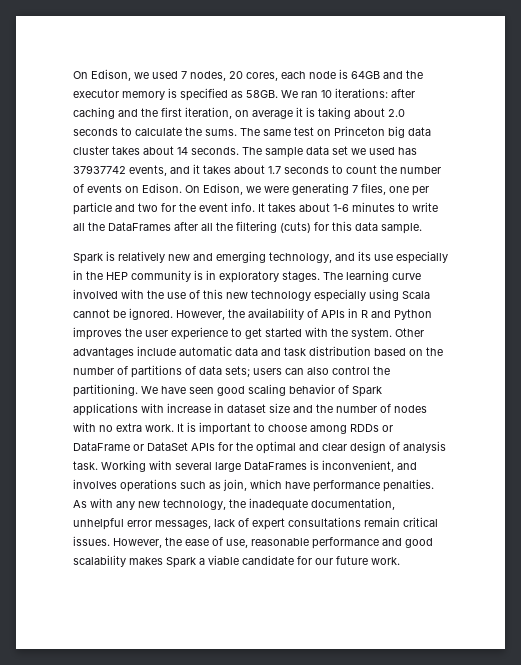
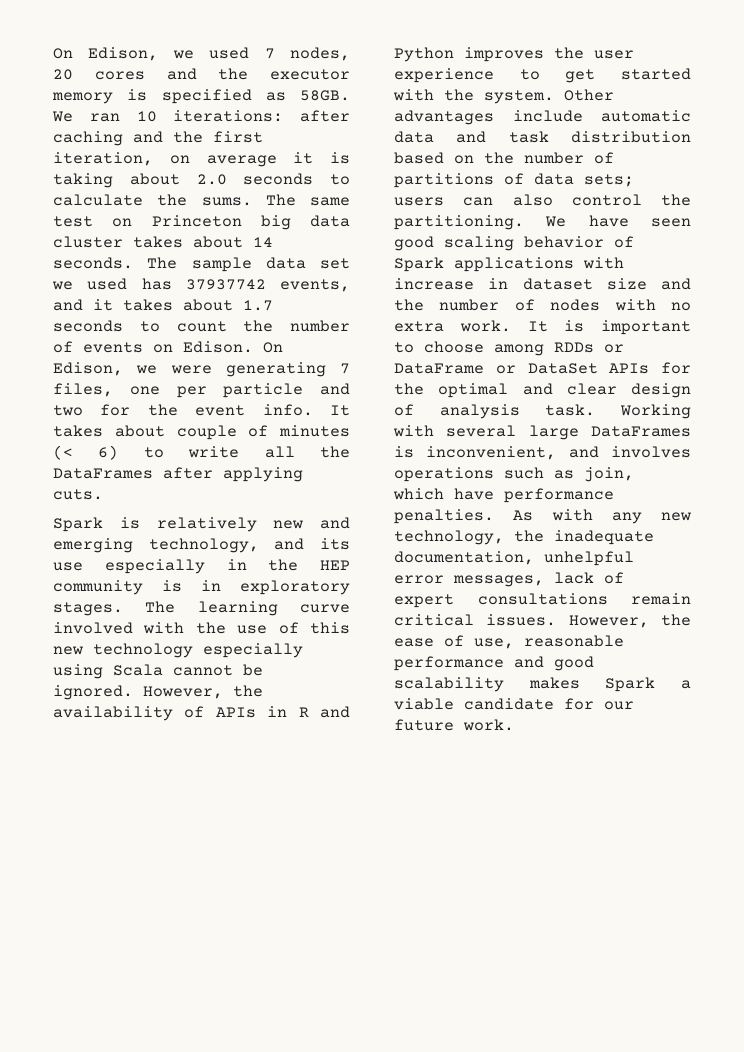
- On Edison, we used 7 nodes, 20 cores, each node is 64GB and the executor memory is specified as 58GB.
+ On Edison, we used 7 nodes, 20 cores and the executor memory is specified as 58GB.
- It takes about 1-6 minutes to write all the DataFrames after all the filtering (cuts) for this data sample.
+ It takes about couple of minutes (< 6) to write all the DataFrames after applying cuts.

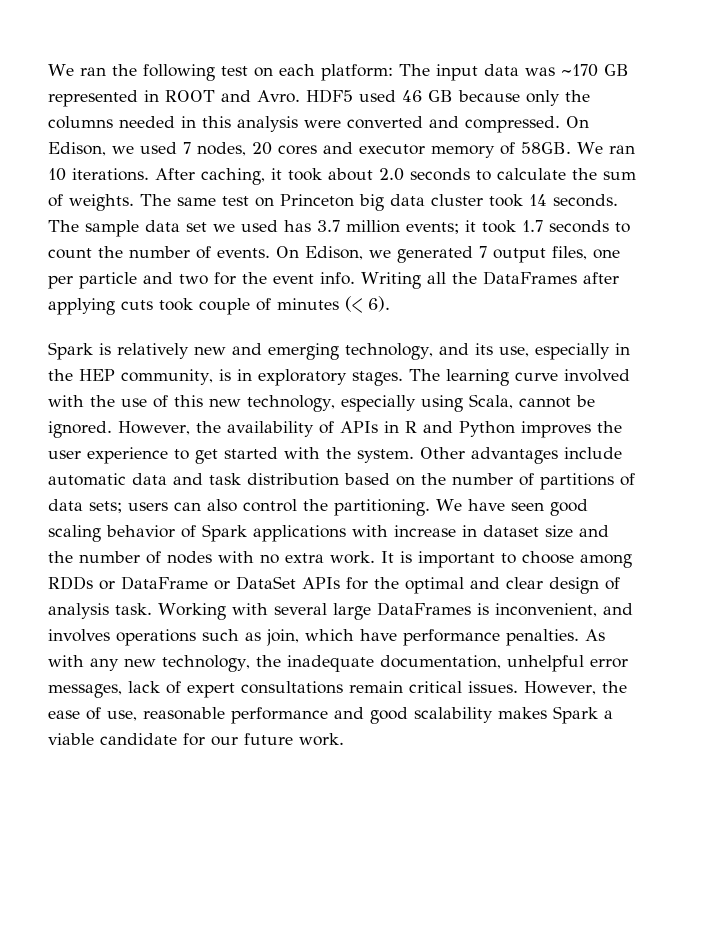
+ We ran the following test on each platform: The input data was ~170 GB represented in ROOT and Avro. HDF5 used 46 GB because only the columns needed in this analysis were converted and compressed.
- On Edison, we used 7 nodes, 20 cores and the executor memory is specified as 58GB.
+ On Edison, we used 7 nodes, 20 cores and executor memory of 58GB.
- We ran 10 iterations: after caching and the first iteration, on average it is taking about 2.0 seconds to calculate the sums.
+ We ran 10 iterations. After caching, it took about 2.0 seconds to calculate the sum of weights.
- The same test on Princeton big data cluster takes about 14 seconds.
+ The same test on Princeton big data cluster took 14 seconds.
- The sample data set we used has 37937742 events, and it takes about 1.7 seconds to count the number of events on Edison. On Edison, we were generating 7 files, one per particle and two for the event info.
+ The sample data set we used has 3.7 million events; it took 1.7 seconds to count the number of events. On Edison, we generated 7 output files, one per particle and two for the event info.
- It takes about couple of minutes (< 6) to write all the DataFrames after applying cuts.
+ Writing all the DataFrames after applying cuts took couple of minutes (< 6).
- Spark is relatively new and emerging technology, and its use especially in the HEP community is in exploratory stages.
+ Spark is relatively new and emerging technology, and its use, especially in the HEP community, is in exploratory stages.
- The learning curve involved with the use of this new technology especially using Scala cannot be ignored.
+ The learning curve involved with the use of this new technology, especially using Scala, cannot be ignored.

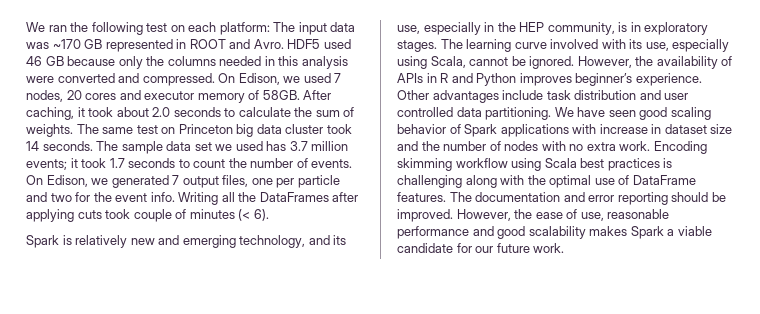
- We ran 10 iterations.
- The learning curve involved with the use of this new technology, especially using Scala, cannot be ignored.
+ The learning curve involved with its use, especially using Scala, cannot be ignored.
- However, the availability of APIs in R and Python improves the user experience to get started with the system. Other advantages include automatic data and task distribution based on the number of partitions of data sets; users can also control the partitioning.
+ However, the availability of APIs in R and Python improves beginner’s experience. Other advantages include task distribution and user controlled data partitioning.
- It is important to choose among RDDs or DataFrame or DataSet APIs for the optimal and clear design of analysis task. Working with several large DataFrames is inconvenient, and involves operations such as join, which have performance penalties. As with any new technology, the inadequate documentation, unhelpful error messages, lack of expert consultations remain critical issues.
+ Encoding skimming workflow using Scala best practices is challenging along with the optimal use of DataFrame features. The documentation and error reporting should be improved.

